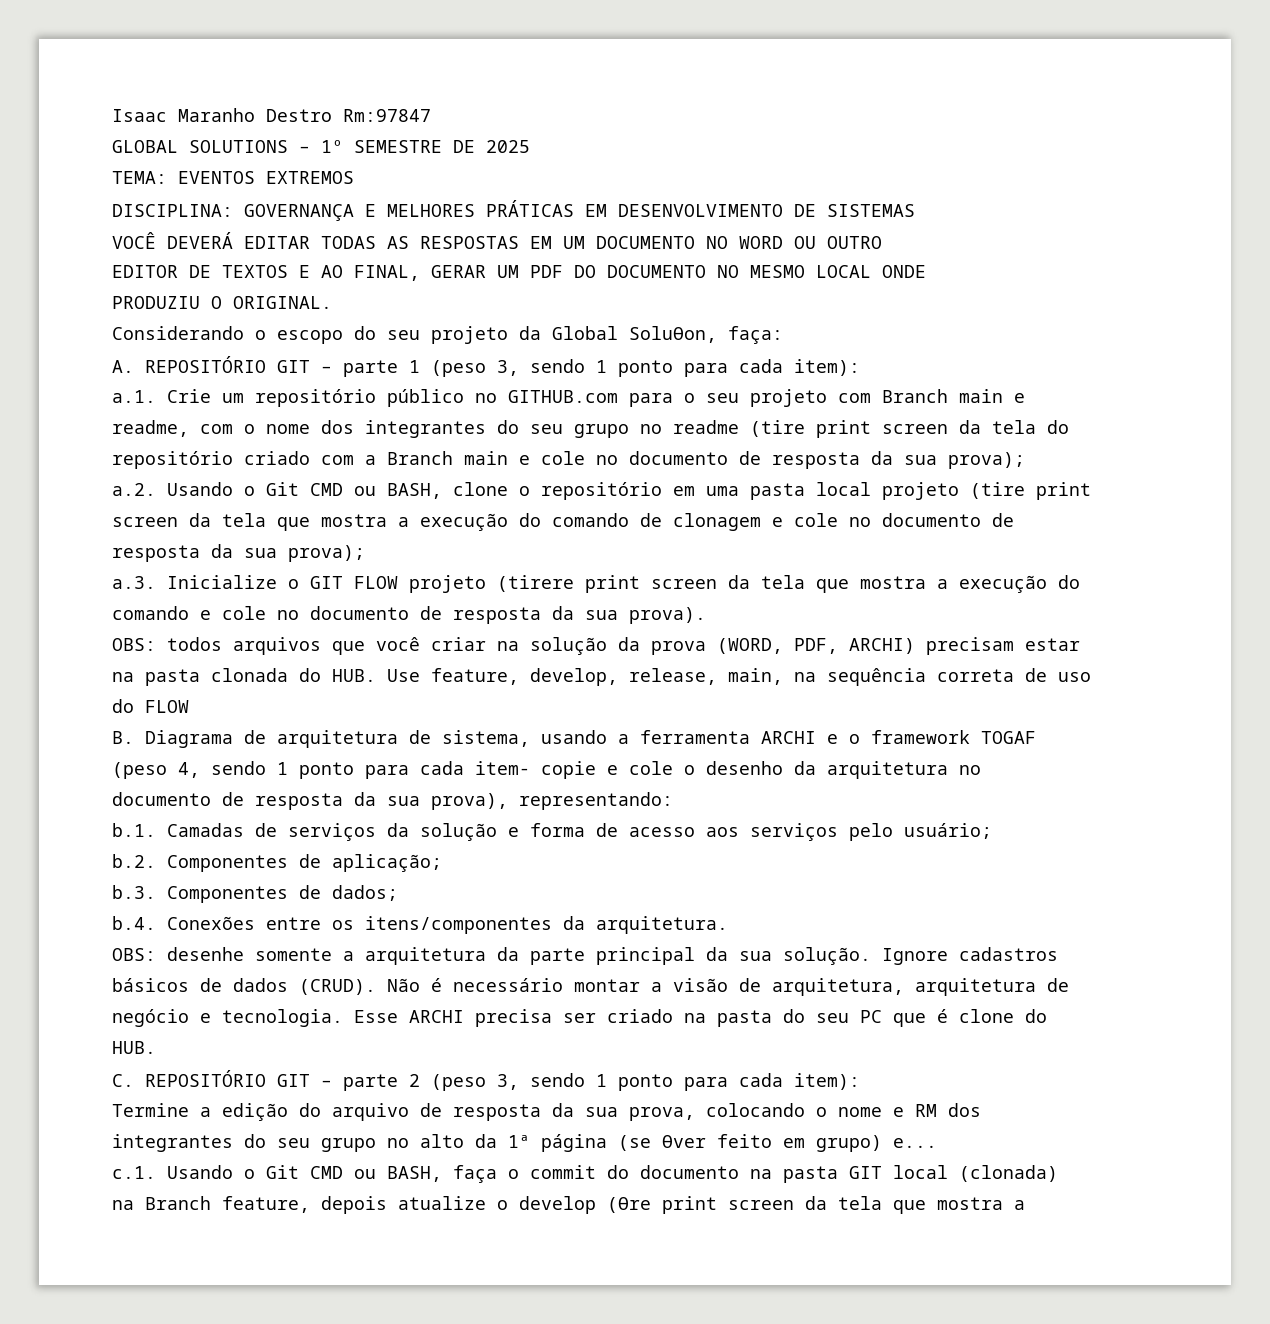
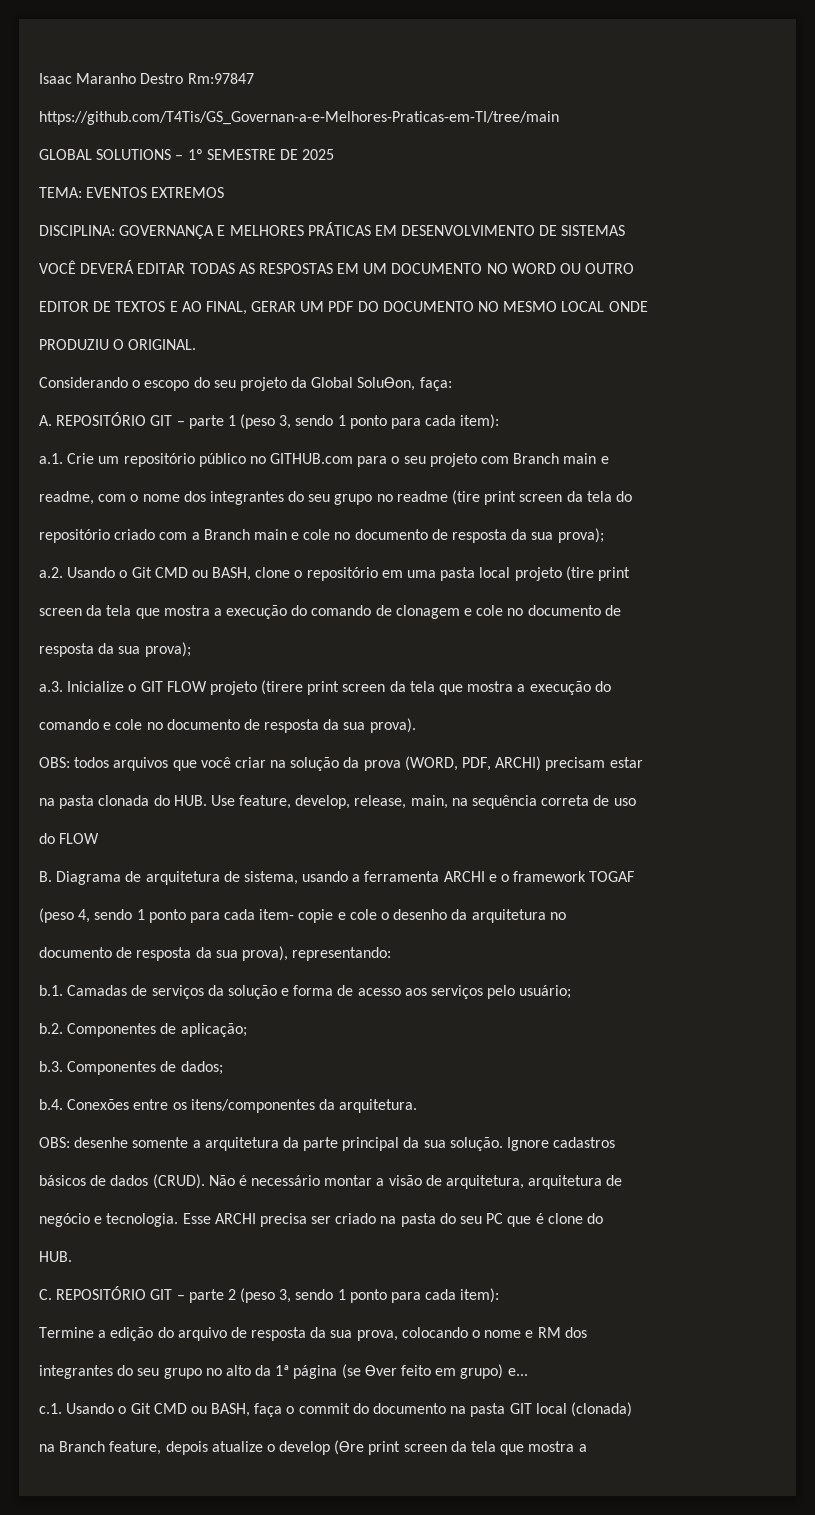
+ https://github.com/T4Tis/GS_Governan-a-e-Melhores-Praticas-em-TI/tree/main

